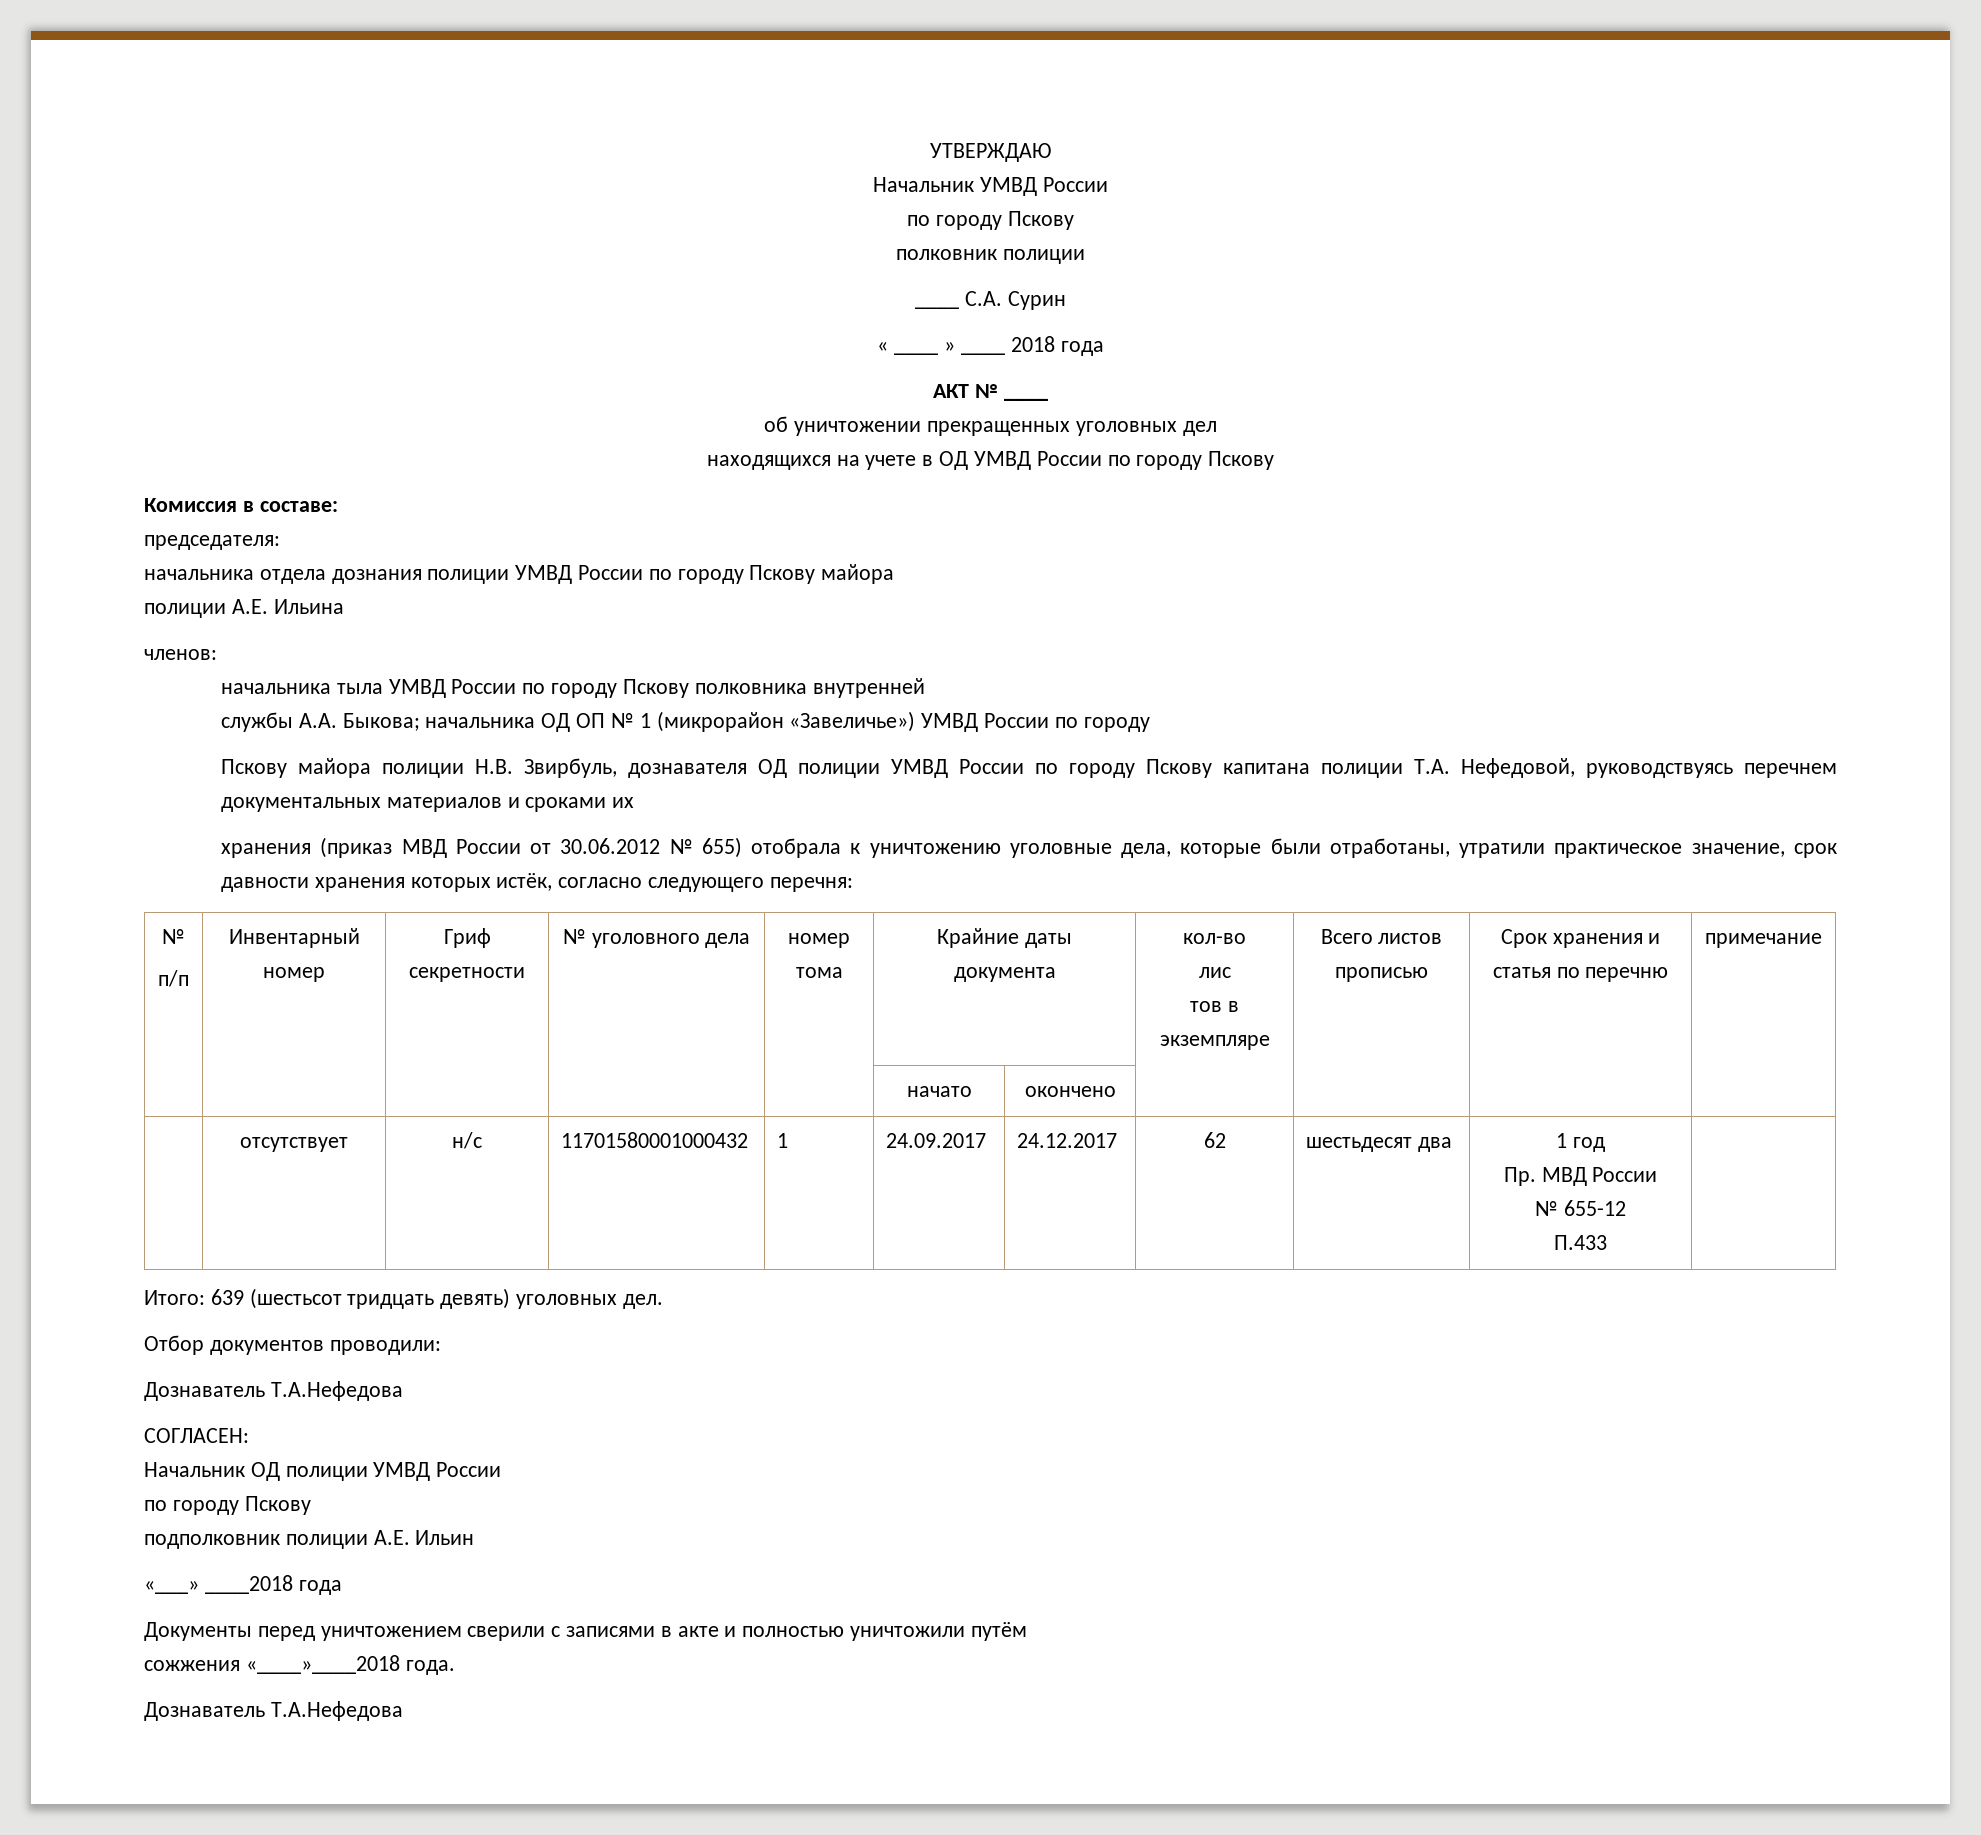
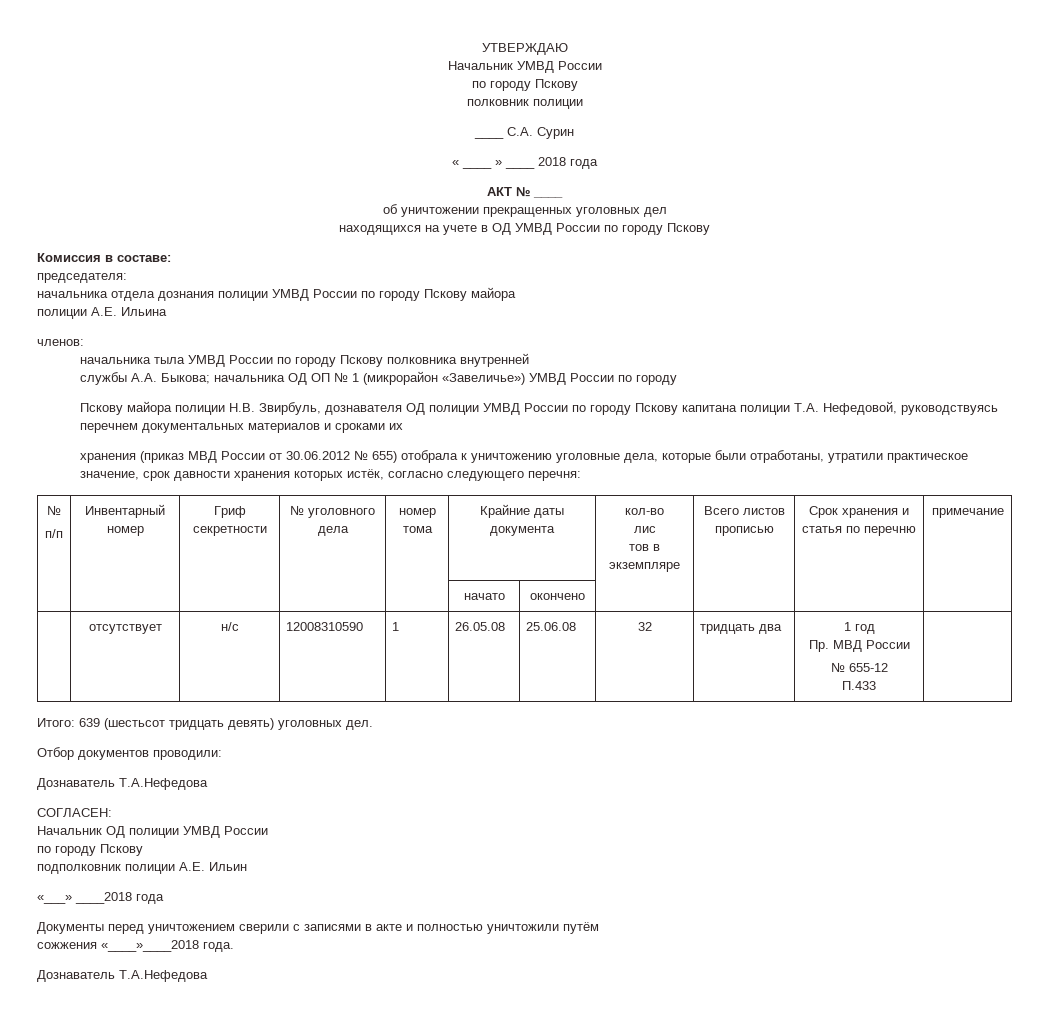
- | отсутствует | н/с | 11701580001000432 | 1 | 24.09.2017 | 24.12.2017 | 62 | шестьдесят два | 1 год
+ | отсутствует | н/с | 12008310590 | 1 | 26.05.08 | 25.06.08 | 32 | тридцать два | 1 год

